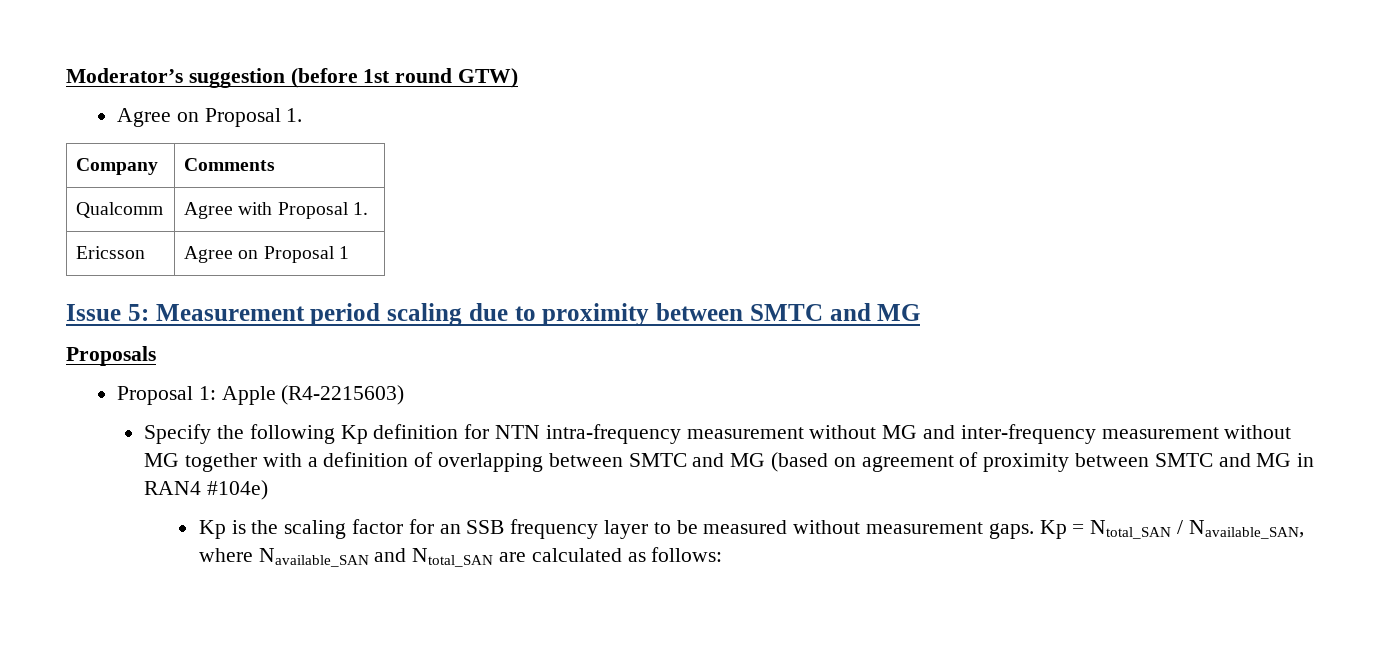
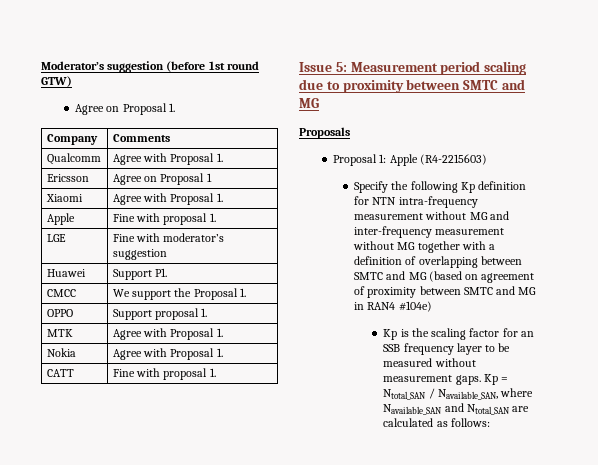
+ Xiaomi | Agree with Proposal 1.
+ Apple | Fine with proposal 1.
+ LGE | Fine with moderator’s suggestion
+ Huawei | Support P1.
+ CMCC | We support the Proposal 1.
+ OPPO | Support proposal 1.
+ MTK | Agree with Proposal 1.
+ Nokia | Agree with Proposal 1.
+ CATT | Fine with proposal 1.

